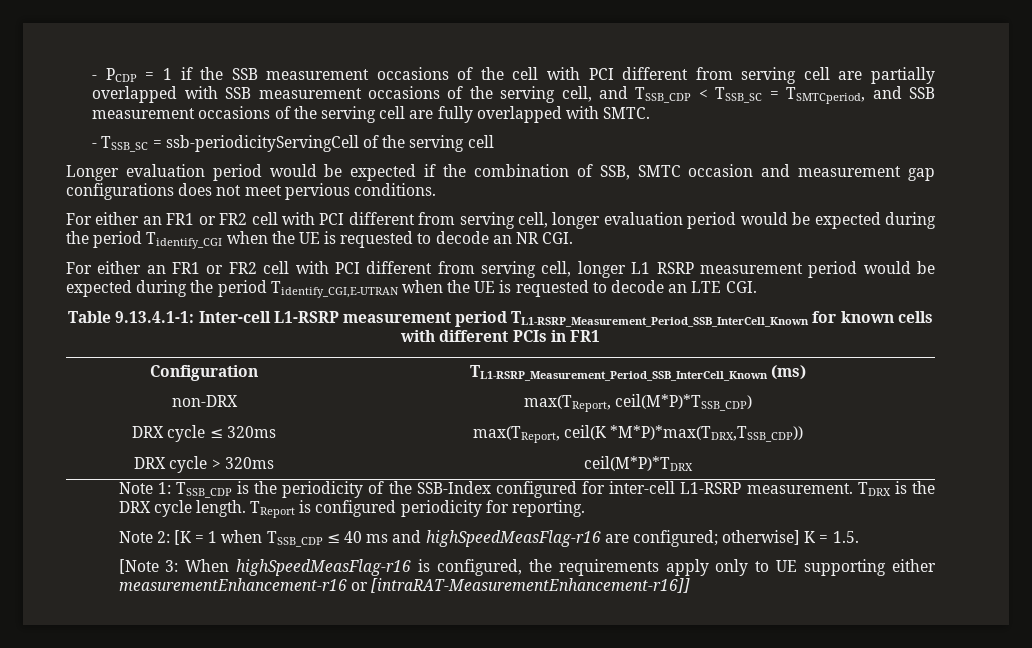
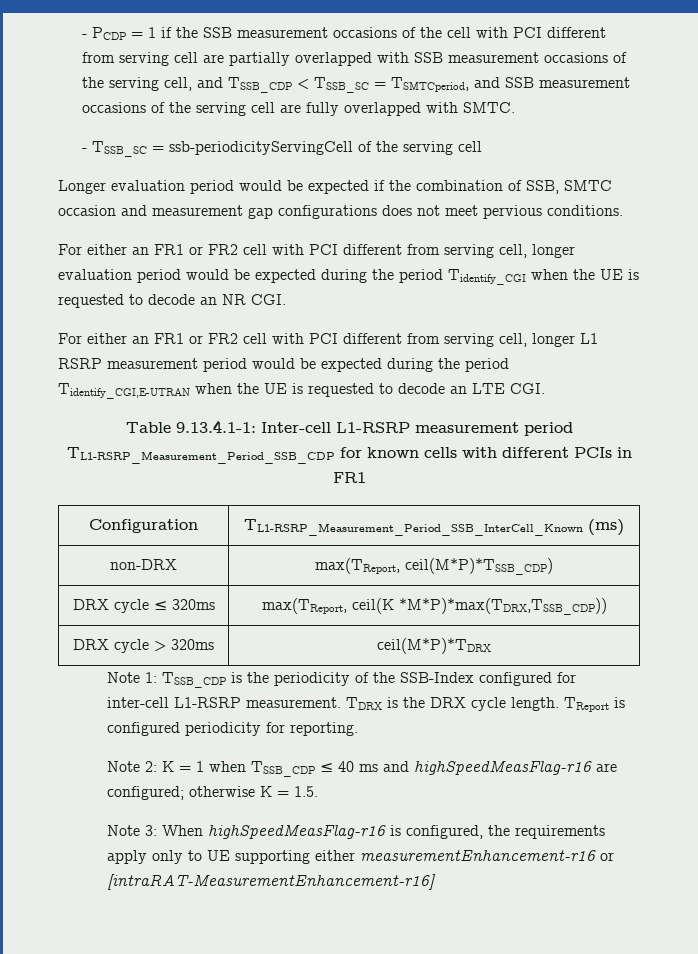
- Table 9.13.4.1-1: Inter-cell L1-RSRP measurement period TL1-RSRP_Measurement_Period_SSB_InterCell_Known for known cells with different PCIs in FR1
+ Table 9.13.4.1-1: Inter-cell L1-RSRP measurement period TL1-RSRP_Measurement_Period_SSB_CDP for known cells with different PCIs in FR1
- Note 2: [K = 1 when TSSB_CDP ≤ 40 ms and highSpeedMeasFlag-r16 are configured; otherwise] K = 1.5.
+ Note 2: K = 1 when TSSB_CDP ≤ 40 ms and highSpeedMeasFlag-r16 are configured; otherwise K = 1.5.
- [Note 3: When highSpeedMeasFlag-r16 is configured, the requirements apply only to UE supporting either measurementEnhancement-r16 or [intraRAT-MeasurementEnhancement-r16]]
+ Note 3: When highSpeedMeasFlag-r16 is configured, the requirements apply only to UE supporting either measurementEnhancement-r16 or [intraRAT-MeasurementEnhancement-r16]

